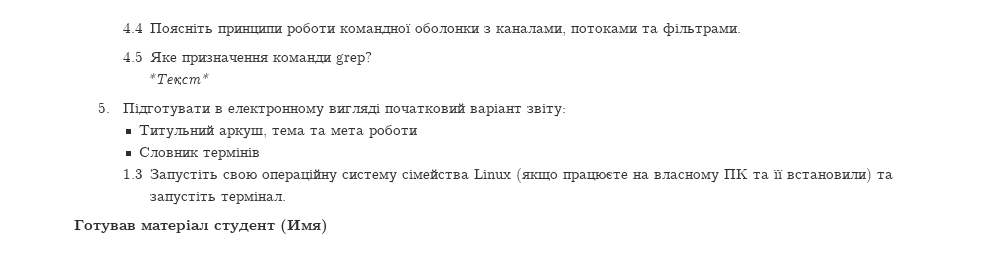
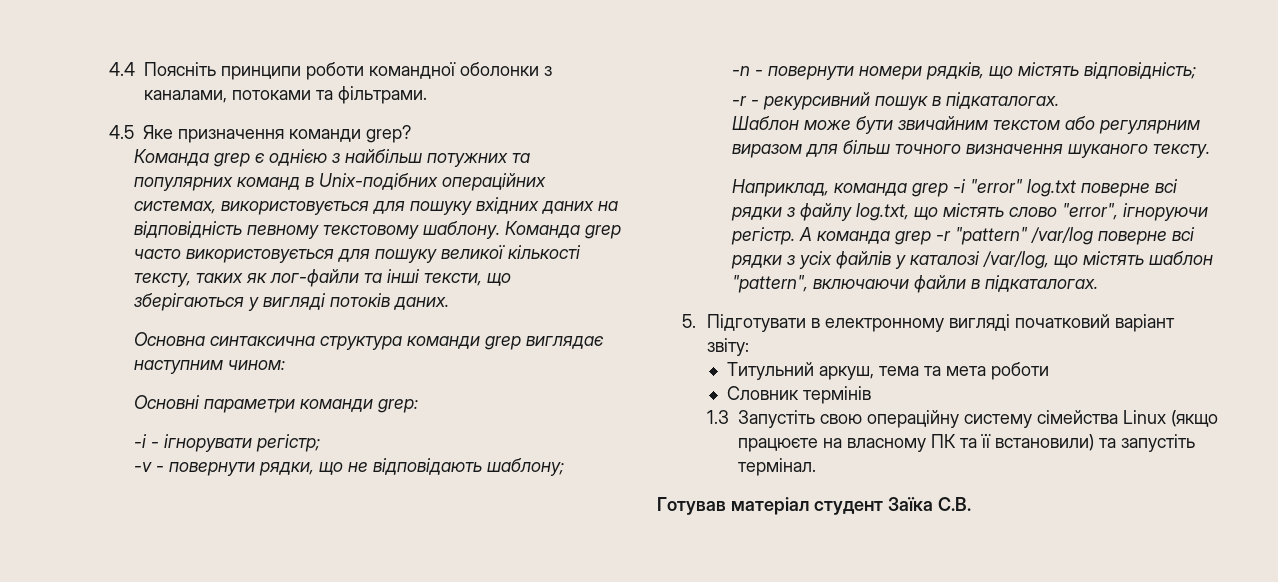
- *Текст*
+ Команда grep є однією з найбільш потужних та популярних команд в Unix-подібних операційних системах, використовується для пошуку вхідних даних на відповідність певному текстовому шаблону. Команда grep часто використовується для пошуку великої кількості тексту, таких як лог-файли та інші тексти, що зберігаються у вигляді потоків даних.
+ Основна синтаксична структура команди grep виглядає наступним чином:
+ Основні параметри команди grep:
+ -i - ігнорувати регістр;
+ -v - повернути рядки, що не відповідають шаблону;
+ -n - повернути номери рядків, що містять відповідність;
+ -r - рекурсивний пошук в підкаталогах.
+ Шаблон може бути звичайним текстом або регулярним виразом для більш точного визначення шуканого тексту.
+ Наприклад, команда grep -i "error" log.txt поверне всі рядки з файлу log.txt, що містять слово "error", ігноруючи регістр. А команда grep -r "pattern" /var/log поверне всі рядки з усіх файлів у каталозі /var/log, що містять шаблон "pattern", включаючи файли в підкаталогах.
- Готував матеріал студент (Имя)
+ Готував матеріал студент Заїка С.В.

